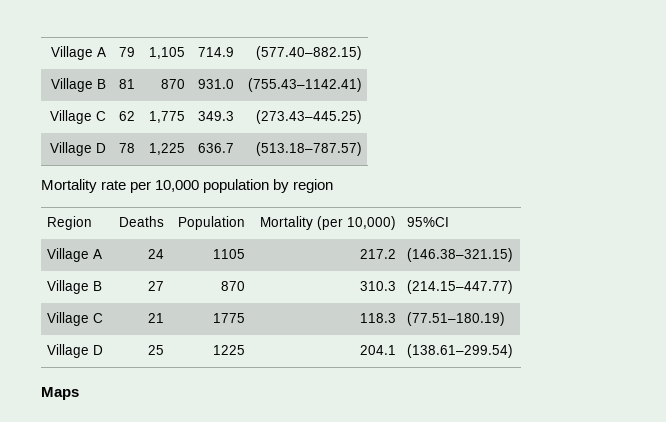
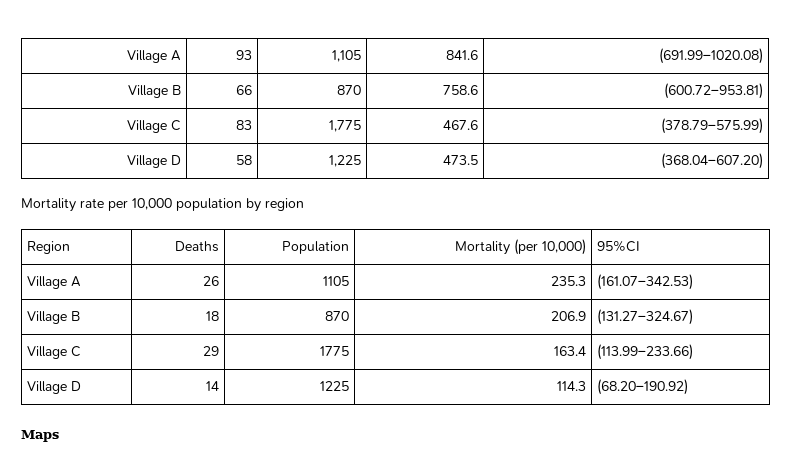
- Village A | 79 | 1,105 | 714.9 | (577.40–882.15)
- Village B | 81 | 870 | 931.0 | (755.43–1142.41)
- Village C | 62 | 1,775 | 349.3 | (273.43–445.25)
- Village D | 78 | 1,225 | 636.7 | (513.18–787.57)
+ Village A | 93 | 1,105 | 841.6 | (691.99–1020.08)
+ Village B | 66 | 870 | 758.6 | (600.72–953.81)
+ Village C | 83 | 1,775 | 467.6 | (378.79–575.99)
+ Village D | 58 | 1,225 | 473.5 | (368.04–607.20)
- Village A | 24 | 1105 | 217.2 | (146.38–321.15)
- Village B | 27 | 870 | 310.3 | (214.15–447.77)
- Village C | 21 | 1775 | 118.3 | (77.51–180.19)
- Village D | 25 | 1225 | 204.1 | (138.61–299.54)
+ Village A | 26 | 1105 | 235.3 | (161.07–342.53)
+ Village B | 18 | 870 | 206.9 | (131.27–324.67)
+ Village C | 29 | 1775 | 163.4 | (113.99–233.66)
+ Village D | 14 | 1225 | 114.3 | (68.20–190.92)

